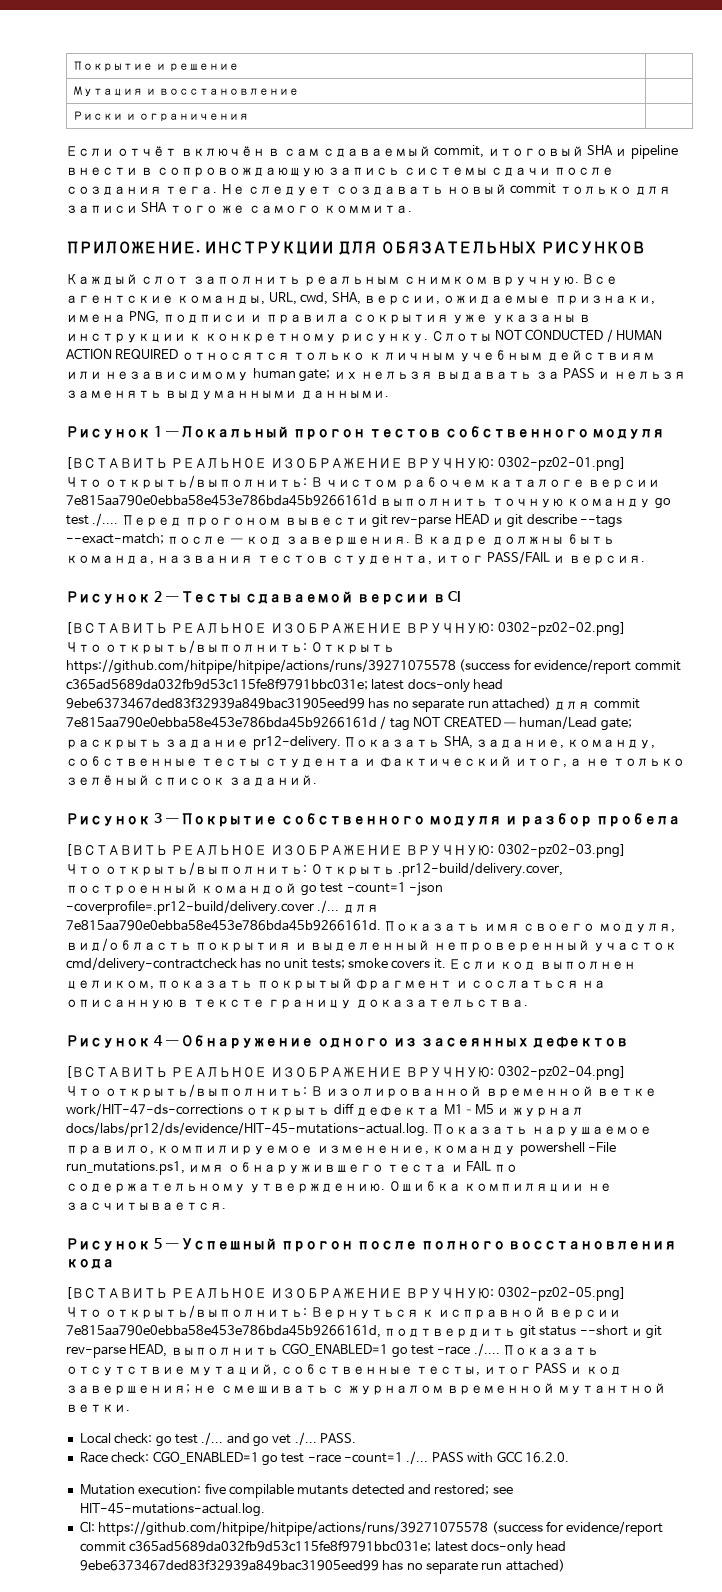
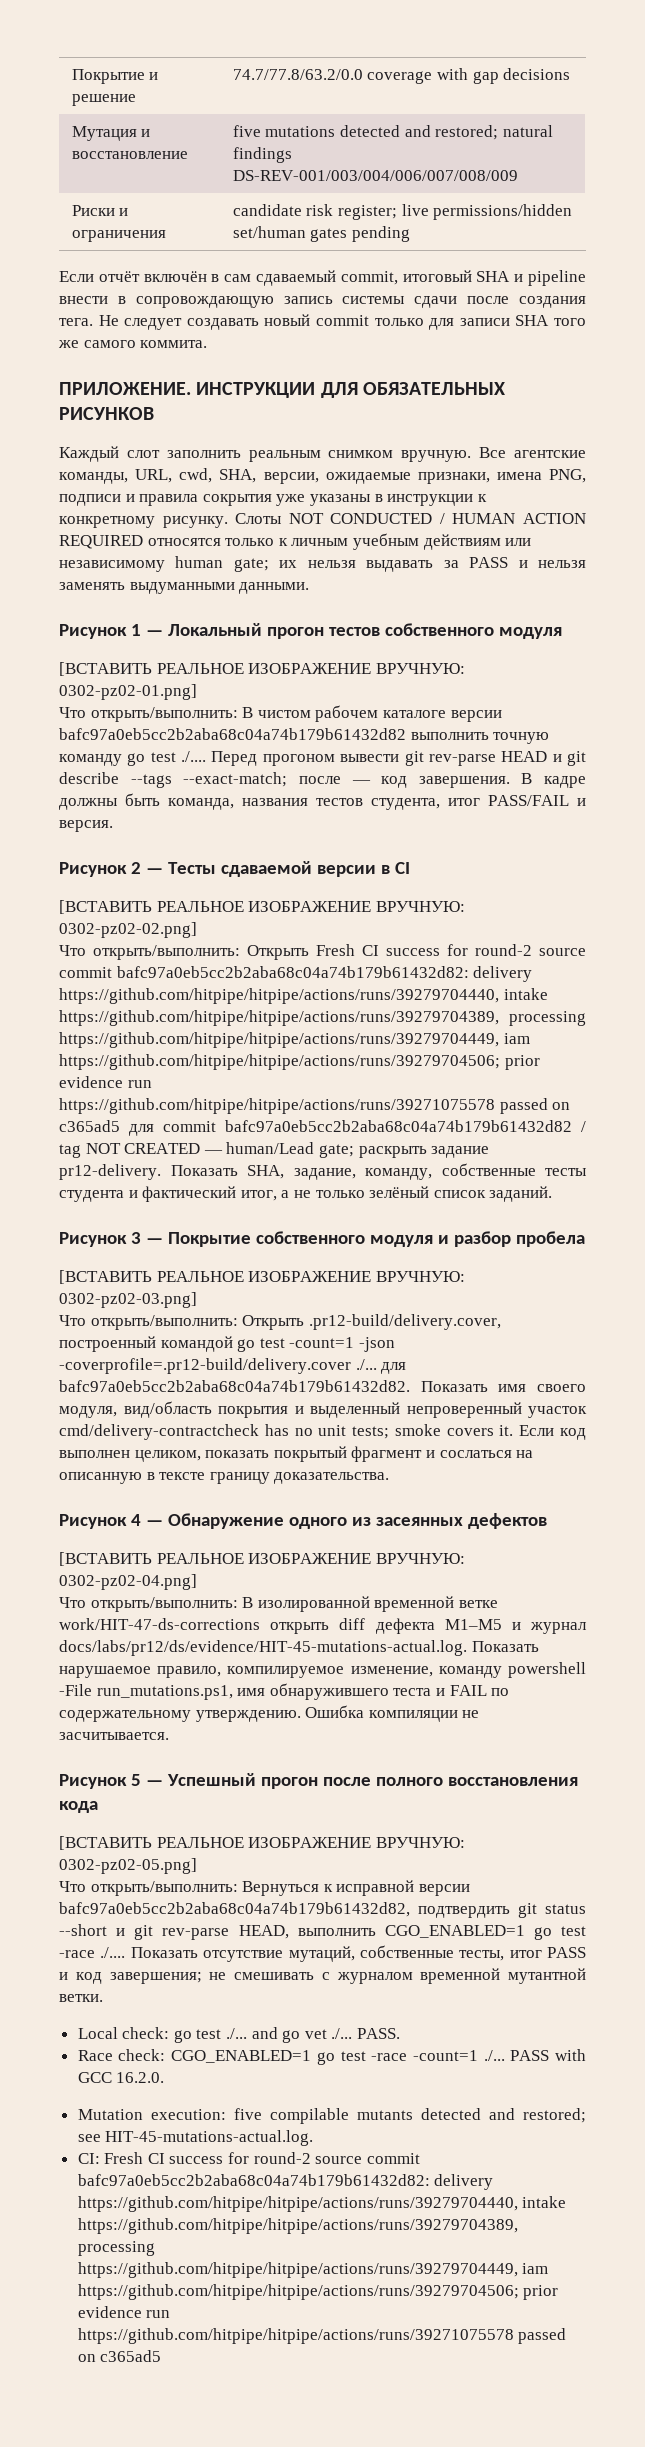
- Покрытие и решение |
- Мутация и восстановление |
- Риски и ограничения |
+ Покрытие и решение | 74.7/77.8/63.2/0.0 coverage with gap decisions
+ Мутация и восстановление | five mutations detected and restored; natural findings DS-REV-001/003/004/006/007/008/009
+ Риски и ограничения | candidate risk register; live permissions/hidden set/human gates pending
- Что открыть/выполнить: В чистом рабочем каталоге версии 7e815aa790e0ebba58e453e786bda45b9266161d выполнить точную команду go test ./....
+ Что открыть/выполнить: В чистом рабочем каталоге версии bafc97a0eb5cc2b2aba68c04a74b179b61432d82 выполнить точную команду go test ./....
- Что открыть/выполнить: Открыть https://github.com/hitpipe/hitpipe/actions/runs/39271075578 (success for evidence/report commit c365ad5689da032fb9d53c115fe8f9791bbc031e; latest docs-only head 9ebe6373467ded83f32939a849bac31905eed99 has no separate run attached) для commit 7e815aa790e0ebba58e453e786bda45b9266161d / tag NOT CREATED — human/Lead gate; раскрыть задание pr12-delivery.
+ Что открыть/выполнить: Открыть Fresh CI success for round-2 source commit bafc97a0eb5cc2b2aba68c04a74b179b61432d82: delivery https://github.com/hitpipe/hitpipe/actions/runs/39279704440, intake https://github.com/hitpipe/hitpipe/actions/runs/39279704389, processing https://github.com/hitpipe/hitpipe/actions/runs/39279704449, iam https://github.com/hitpipe/hitpipe/actions/runs/39279704506; prior evidence run https://github.com/hitpipe/hitpipe/actions/runs/39271075578 passed on c365ad5 для commit bafc97a0eb5cc2b2aba68c04a74b179b61432d82 / tag NOT CREATED — human/Lead gate; раскрыть задание pr12-delivery.
- Что открыть/выполнить: Открыть .pr12-build/delivery.cover, построенный командой go test -count=1 -json -coverprofile=.pr12-build/delivery.cover ./... для 7e815aa790e0ebba58e453e786bda45b9266161d.
+ Что открыть/выполнить: Открыть .pr12-build/delivery.cover, построенный командой go test -count=1 -json -coverprofile=.pr12-build/delivery.cover ./... для bafc97a0eb5cc2b2aba68c04a74b179b61432d82.
- Что открыть/выполнить: Вернуться к исправной версии 7e815aa790e0ebba58e453e786bda45b9266161d, подтвердить git status --short и git rev-parse HEAD, выполнить CGO_ENABLED=1 go test -race ./....
+ Что открыть/выполнить: Вернуться к исправной версии bafc97a0eb5cc2b2aba68c04a74b179b61432d82, подтвердить git status --short и git rev-parse HEAD, выполнить CGO_ENABLED=1 go test -race ./....
- CI: https://github.com/hitpipe/hitpipe/actions/runs/39271075578 (success for evidence/report commit c365ad5689da032fb9d53c115fe8f9791bbc031e; latest docs-only head 9ebe6373467ded83f32939a849bac31905eed99 has no separate run attached)
+ CI: Fresh CI success for round-2 source commit bafc97a0eb5cc2b2aba68c04a74b179b61432d82: delivery https://github.com/hitpipe/hitpipe/actions/runs/39279704440, intake https://github.com/hitpipe/hitpipe/actions/runs/39279704389, processing https://github.com/hitpipe/hitpipe/actions/runs/39279704449, iam https://github.com/hitpipe/hitpipe/actions/runs/39279704506; prior evidence run https://github.com/hitpipe/hitpipe/actions/runs/39271075578 passed on c365ad5

